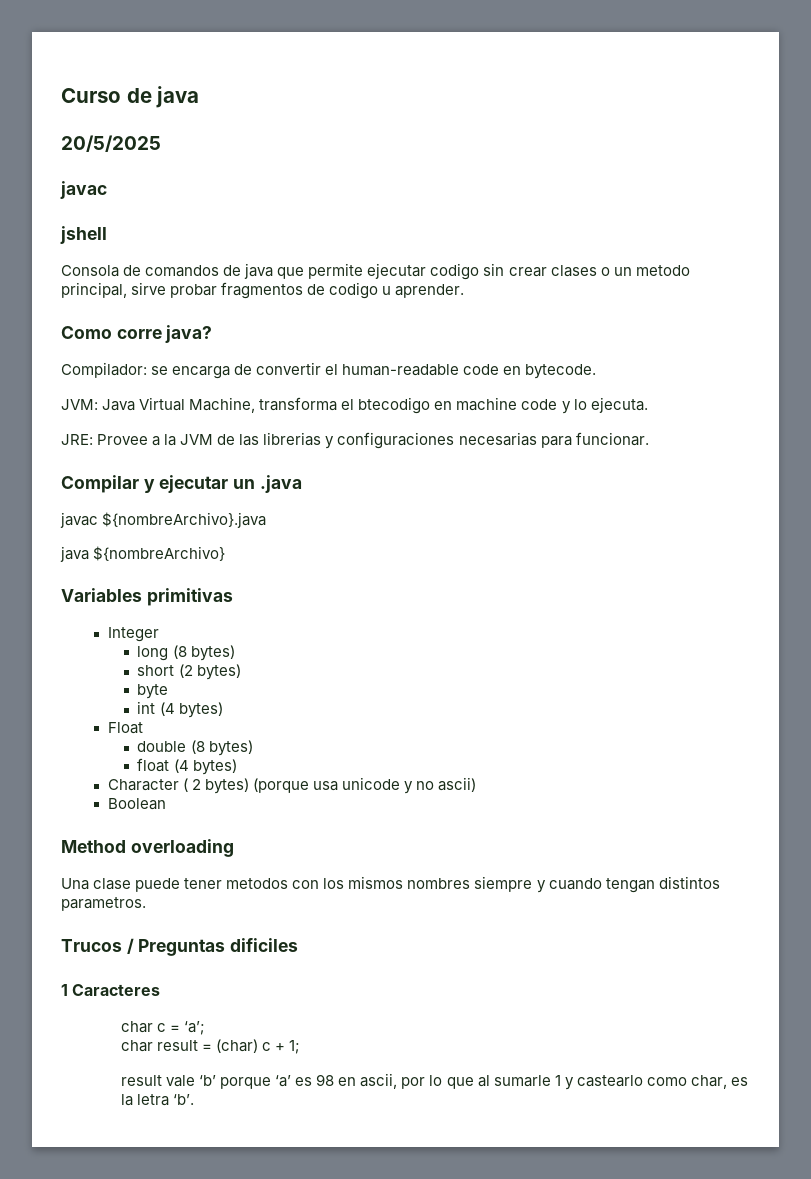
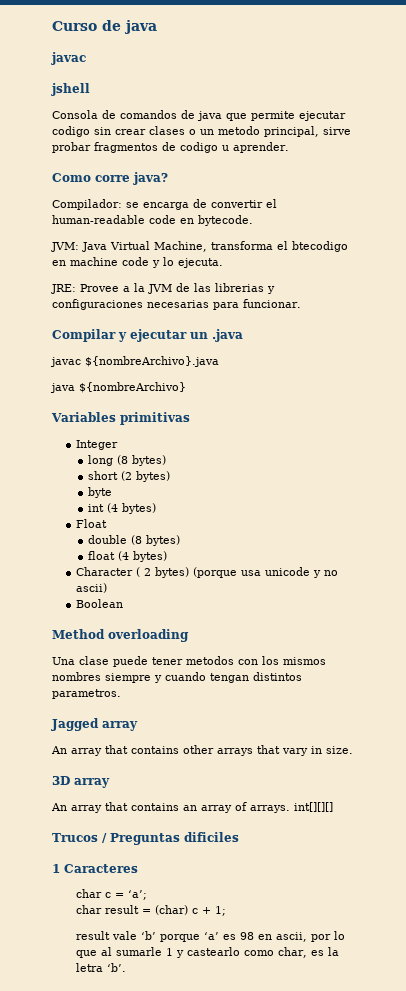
- 20/5/2025
+ Jagged array
+ An array that contains other arrays that vary in size.
+ 3D array
+ An array that contains an array of arrays. int[][][]

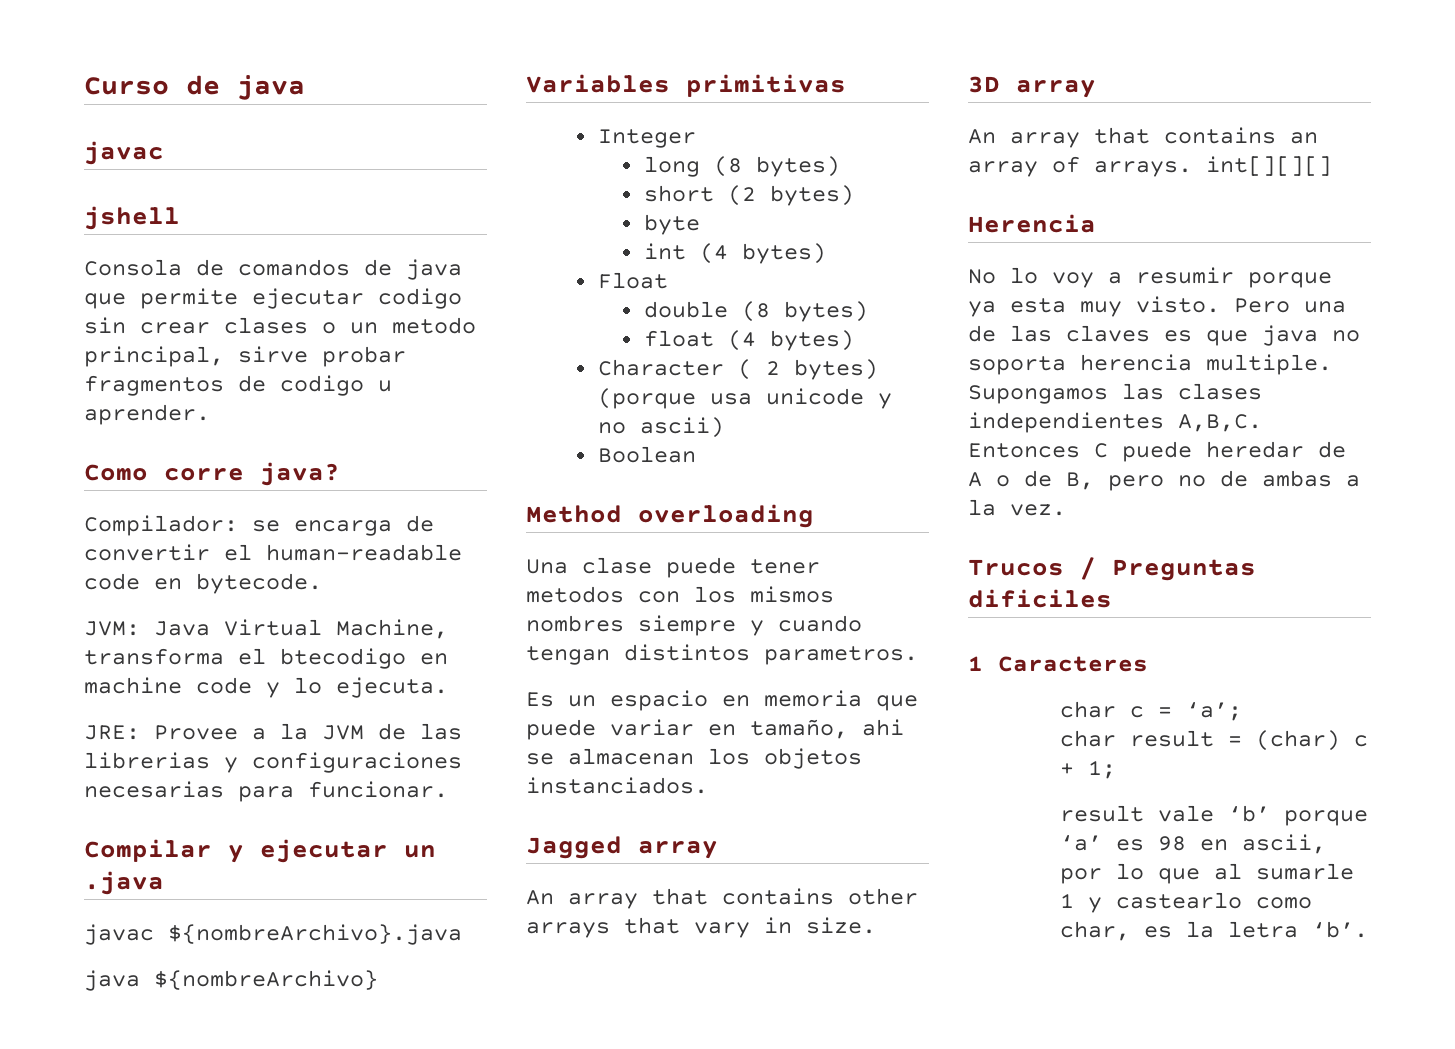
+ Es un espacio en memoria que puede variar en tamaño, ahi se almacenan los objetos instanciados.
+ Herencia
+ No lo voy a resumir porque ya esta muy visto. Pero una de las claves es que java no soporta herencia multiple. Supongamos las clases independientes A,B,C. Entonces C puede heredar de A o de B, pero no de ambas a la vez.

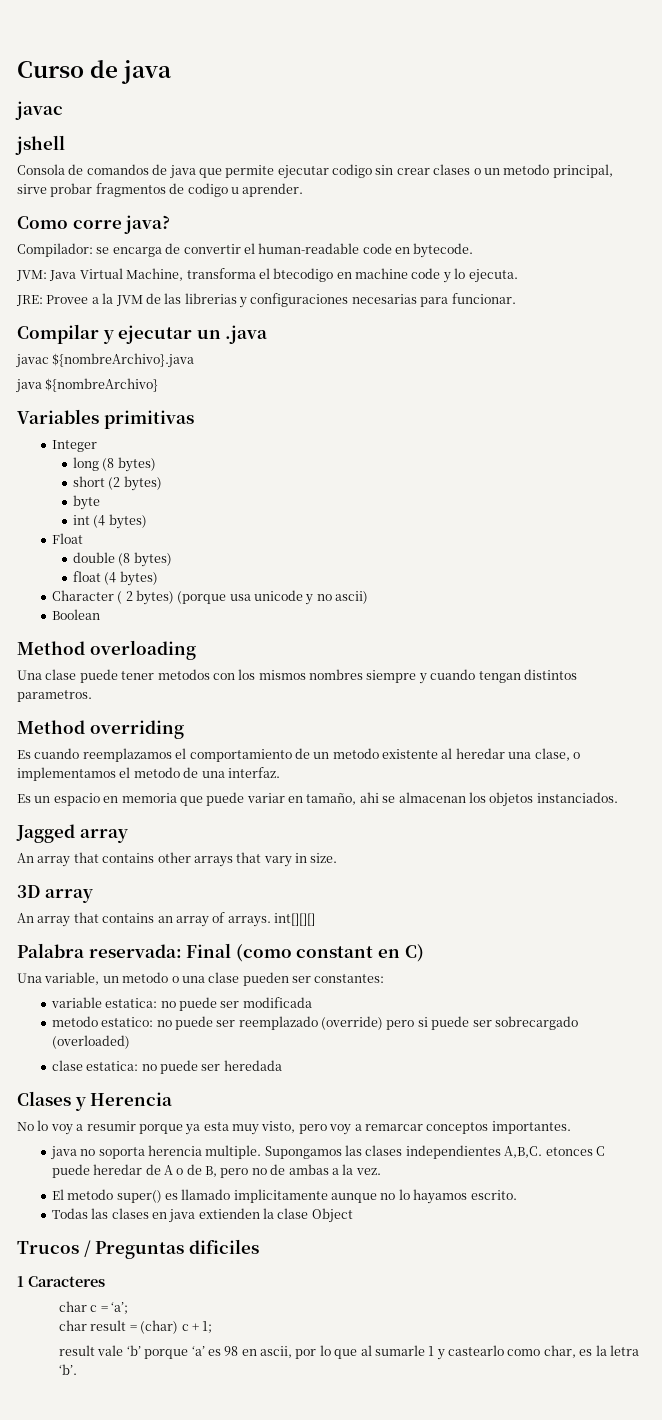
+ Method overriding
+ Es cuando reemplazamos el comportamiento de un metodo existente al heredar una clase, o implementamos el metodo de una interfaz.
- Herencia
+ Palabra reservada: Final (como constant en C)
+ Una variable, un metodo o una clase pueden ser constantes:
+ variable estatica: no puede ser modificada
+ metodo estatico: no puede ser reemplazado (override) pero si puede ser sobrecargado (overloaded)
+ clase estatica: no puede ser heredada
+ Clases y Herencia
- No lo voy a resumir porque ya esta muy visto. Pero una de las claves es que java no soporta herencia multiple.
+ No lo voy a resumir porque ya esta muy visto, pero voy a remarcar conceptos importantes.
+ java no soporta herencia multiple.
- Supongamos las clases independientes A,B,C. Entonces C puede heredar de A o de B, pero no de ambas a la vez.
+ Supongamos las clases independientes A,B,C. etonces C puede heredar de A o de B, pero no de ambas a la vez.
+ El metodo super() es llamado implicitamente aunque no lo hayamos escrito.
+ Todas las clases en java extienden la clase Object

